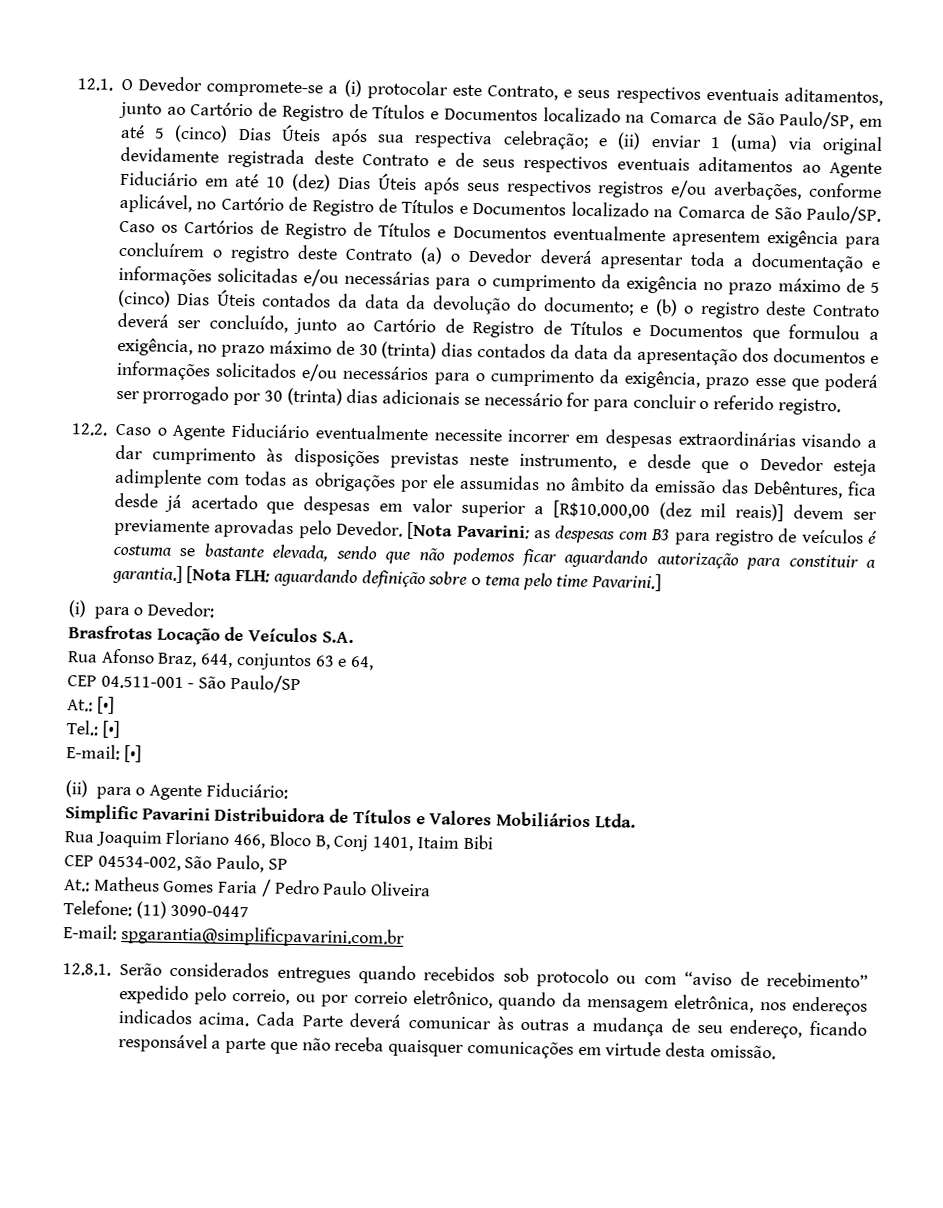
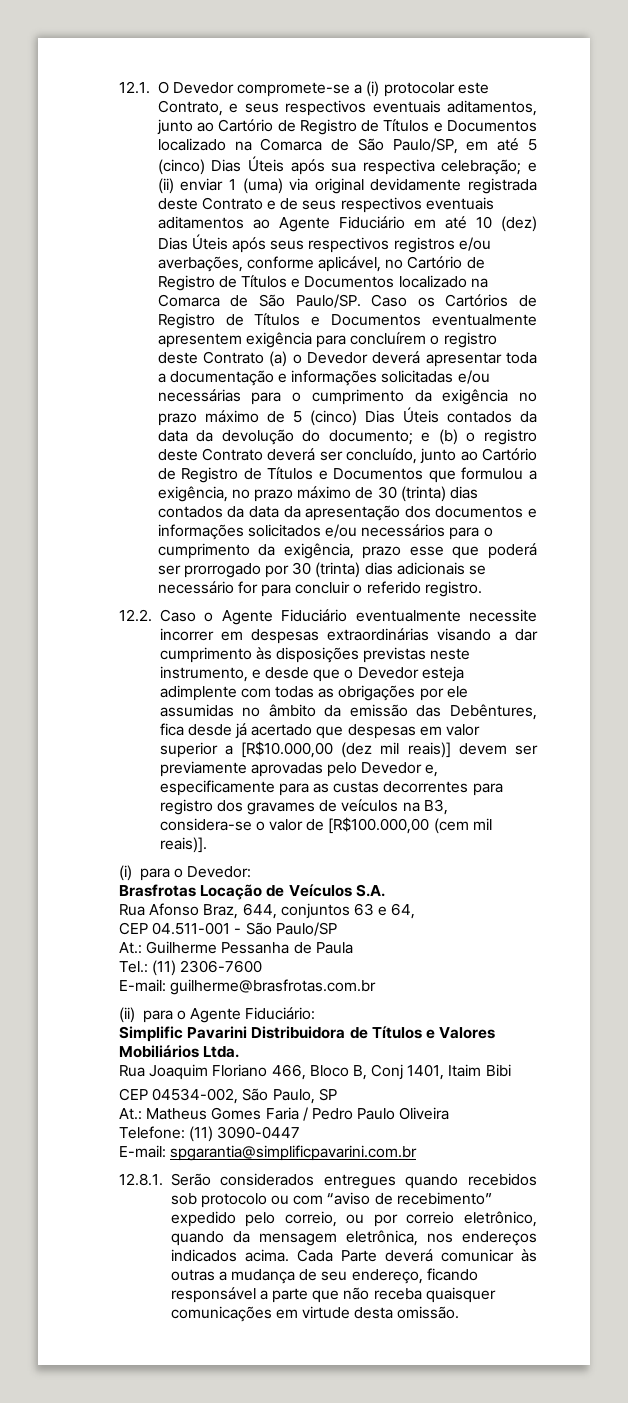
- 12.2. Caso o Agente Fiduciário eventualmente necessite incorrer em despesas extraordinárias visando a dar cumprimento às disposições previstas neste instrumento, e desde que o Devedor esteja adimplente com todas as obrigações por ele assumidas no âmbito da emissão das Debêntures, fica desde já acertado que despesas em valor superior a [R$10.000,00 (dez mil reais)] devem ser previamente aprovadas pelo Devedor. [Nota Pavarini: as despesas com B3 para registro de veículos é costuma se bastante elevada, sendo que não podemos ficar aguardando autorização para constituir a garantia.] [Nota FLH: aguardando definição sobre o tema pelo time Pavarini.]
+ 12.2. Caso o Agente Fiduciário eventualmente necessite incorrer em despesas extraordinárias visando a dar cumprimento às disposições previstas neste instrumento, e desde que o Devedor esteja adimplente com todas as obrigações por ele assumidas no âmbito da emissão das Debêntures, fica desde já acertado que despesas em valor superior a [R$10.000,00 (dez mil reais)] devem ser previamente aprovadas pelo Devedor e, especificamente para as custas decorrentes para registro dos gravames de veículos na B3, considera-se o valor de [R$100.000,00 (cem mil reais)].
- At.: [•]
+ At.: Guilherme Pessanha de Paula
- Tel.: [•]
- E-mail: [•]
+ Tel.: (11) 2306-7600
+ E-mail: guilherme@brasfrotas.com.br

